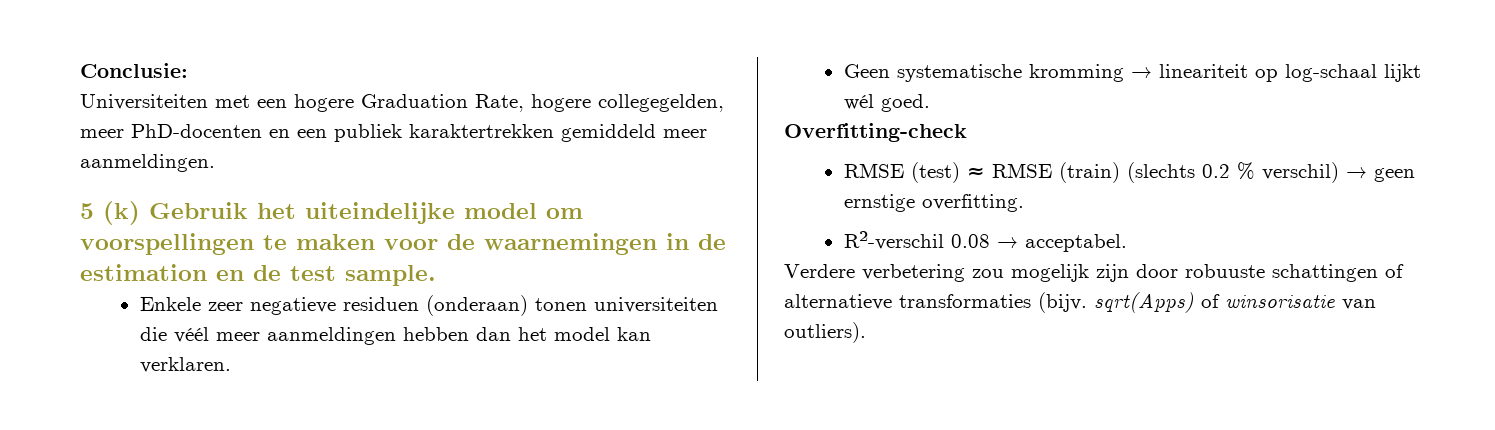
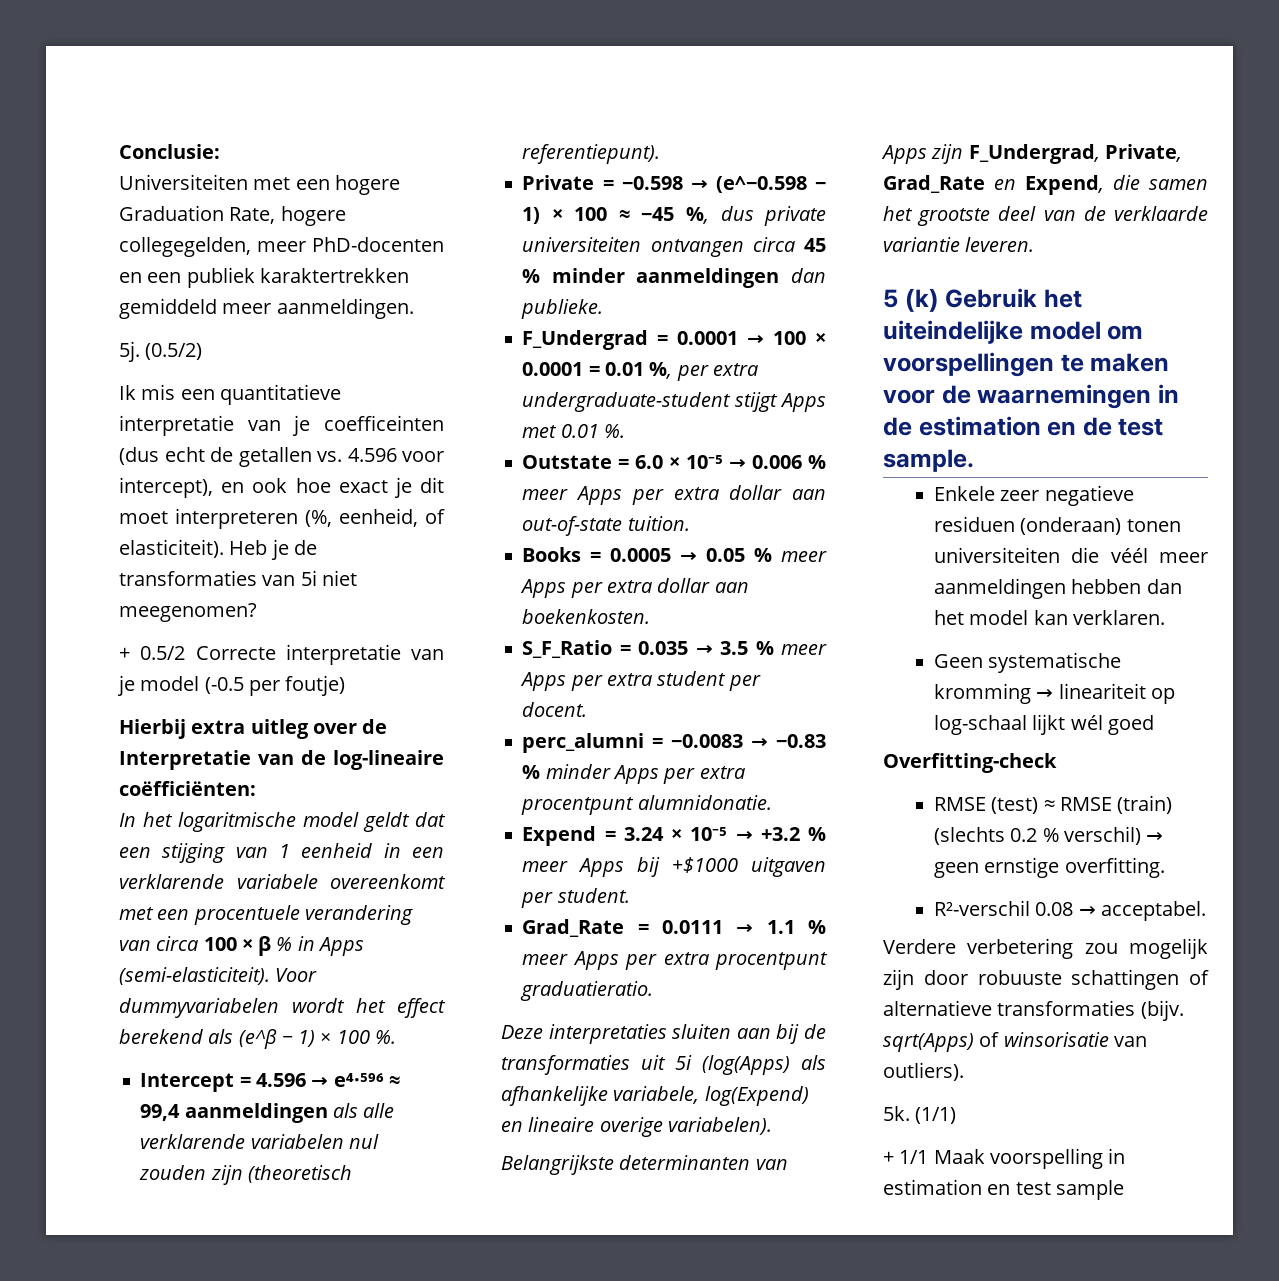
+ 5j. (0.5/2)
+ Ik mis een quantitatieve interpretatie van je coefficeinten (dus echt de getallen vs. 4.596 voor intercept), en ook hoe exact je dit moet interpreteren (%, eenheid, of elasticiteit). Heb je de transformaties van 5i niet meegenomen?
+ + 0.5/2 Correcte interpretatie van je model (-0.5 per foutje)
+ Hierbij extra uitleg over de Interpretatie van de log-lineaire coëfficiënten:
+ In het logaritmische model geldt dat een stijging van 1 eenheid in een verklarende variabele overeenkomt met een procentuele verandering van circa 100 × β % in Apps (semi-elasticiteit). Voor dummyvariabelen wordt het effect berekend als (e^β − 1) × 100 %.
+ Intercept = 4.596 → e⁴·⁵⁹⁶ ≈ 99,4 aanmeldingen als alle verklarende variabelen nul zouden zijn (theoretisch referentiepunt).
+ Private = −0.598 → (e^−0.598 − 1) × 100 ≈ −45 %, dus private universiteiten ontvangen circa 45 % minder aanmeldingen dan publieke.
+ F_Undergrad = 0.0001 → 100 × 0.0001 = 0.01 %, per extra undergraduate-student stijgt Apps met 0.01 %.
+ Outstate = 6.0 × 10⁻⁵ → 0.006 % meer Apps per extra dollar aan out-of-state tuition.
+ Books = 0.0005 → 0.05 % meer Apps per extra dollar aan boekenkosten.
+ S_F_Ratio = 0.035 → 3.5 % meer Apps per extra student per docent.
+ perc_alumni = −0.0083 → −0.83 % minder Apps per extra procentpunt alumnidonatie.
+ Expend = 3.24 × 10⁻⁵ → +3.2 % meer Apps bij +$1000 uitgaven per student.
+ Grad_Rate = 0.0111 → 1.1 % meer Apps per extra procentpunt graduatieratio.
+ Deze interpretaties sluiten aan bij de transformaties uit 5i (log(Apps) als afhankelijke variabele, log(Expend) en lineaire overige variabelen).
+ Belangrijkste determinanten van Apps zijn F_Undergrad, Private, Grad_Rate en Expend, die samen het grootste deel van de verklaarde variantie leveren.
- Geen systematische kromming → lineariteit op log-schaal lijkt wél goed.
+ Geen systematische kromming → lineariteit op log-schaal lijkt wél goed
+ 5k. (1/1)
+ + 1/1 Maak voorspelling in estimation en test sample

